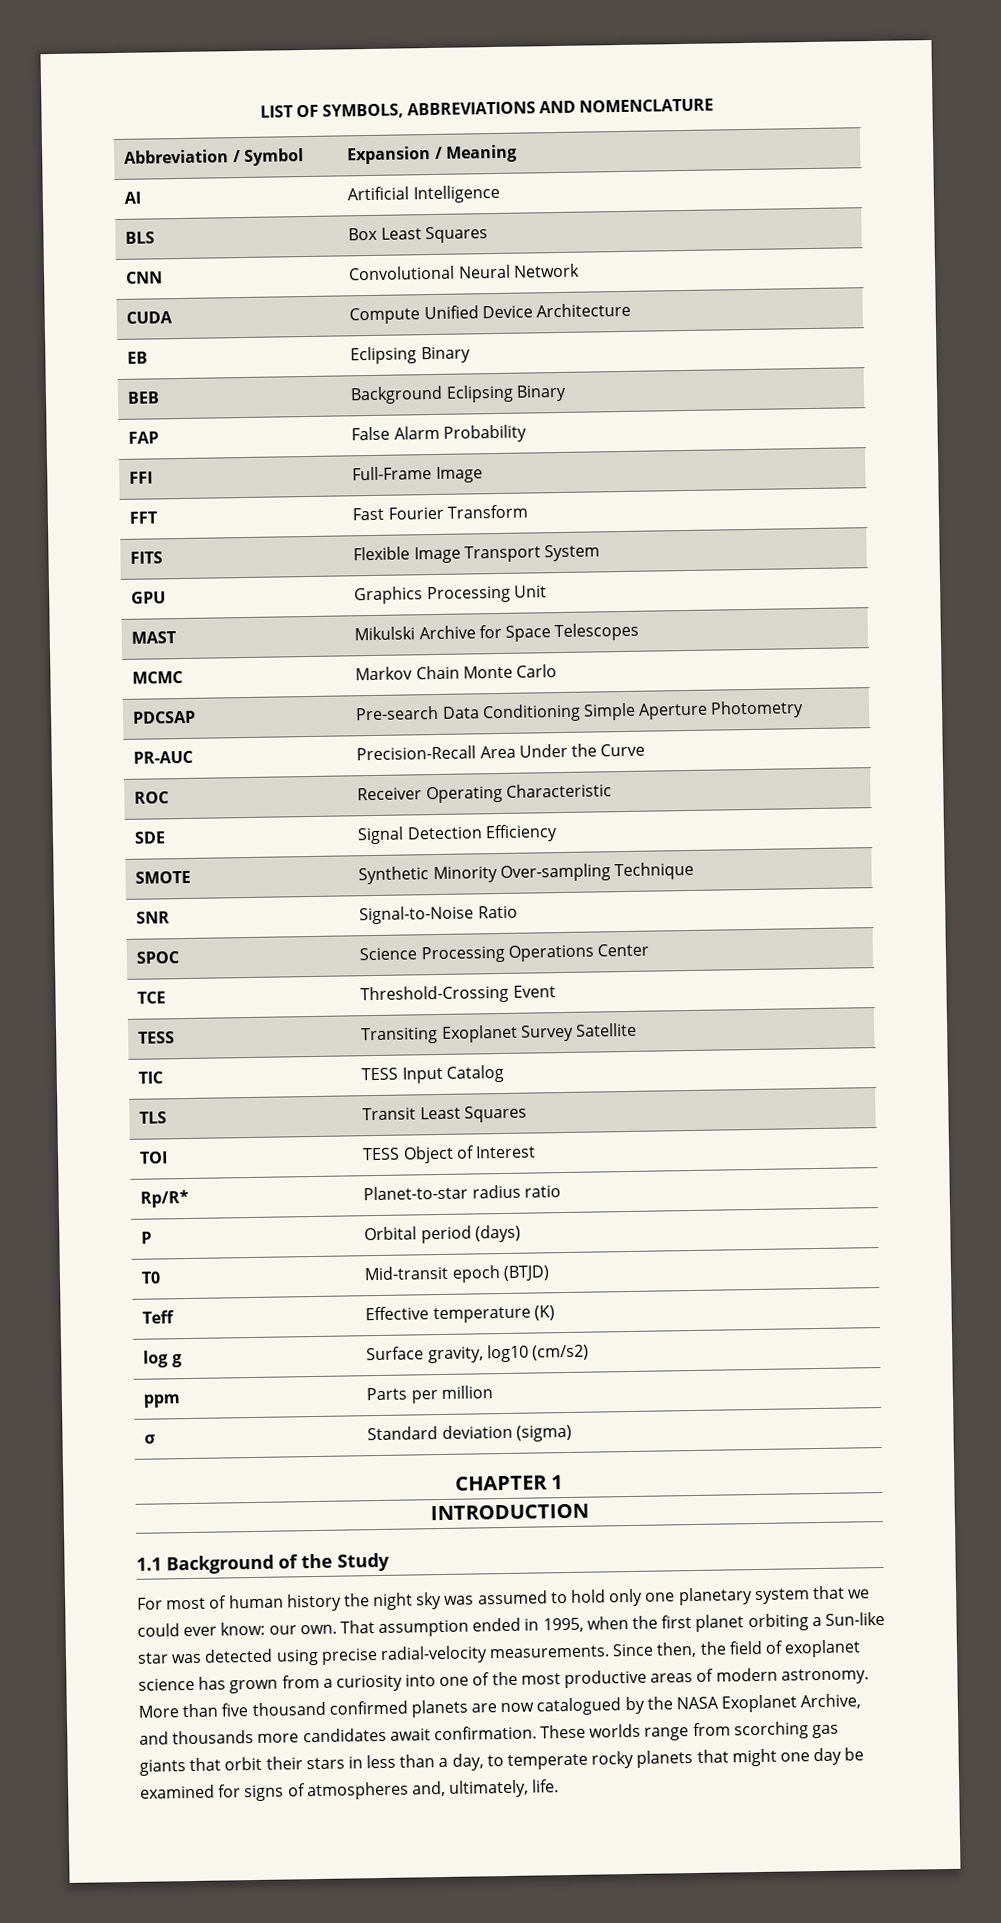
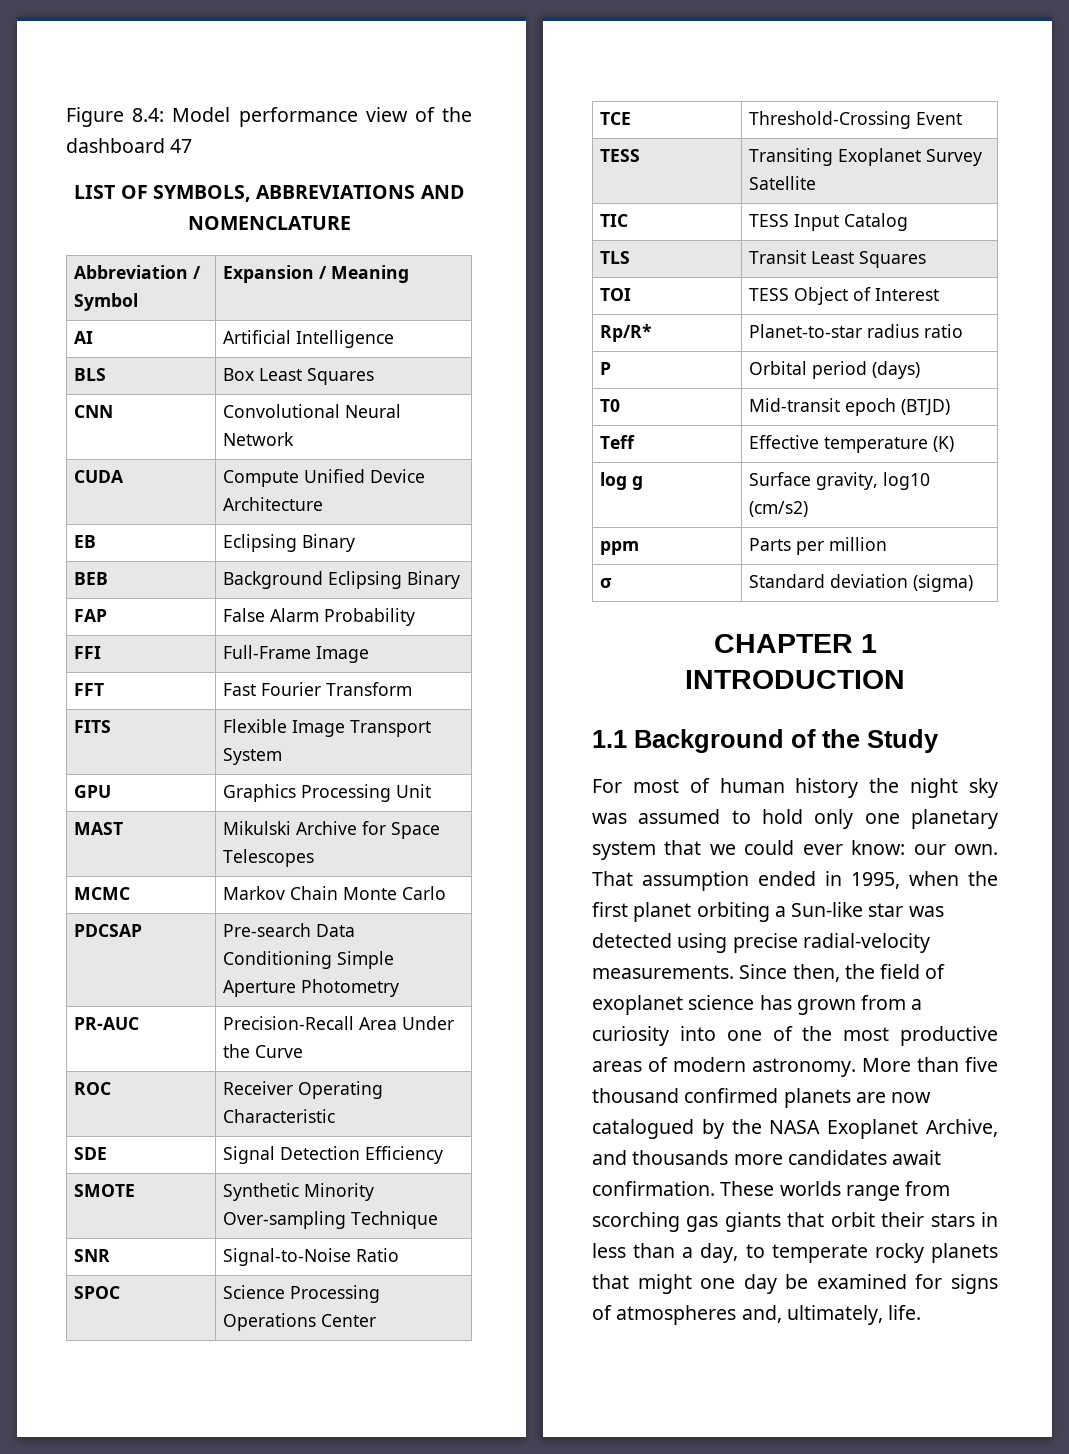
+ Figure 8.4: Model performance view of the dashboard 47

